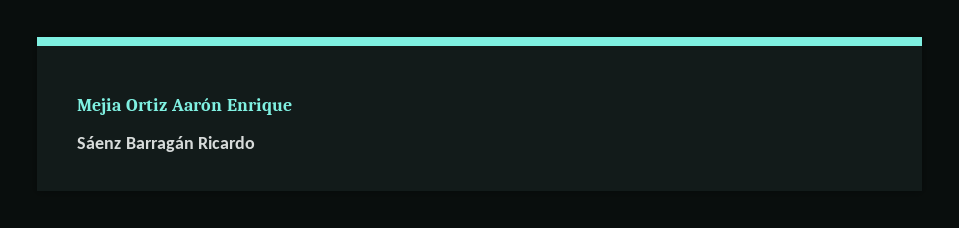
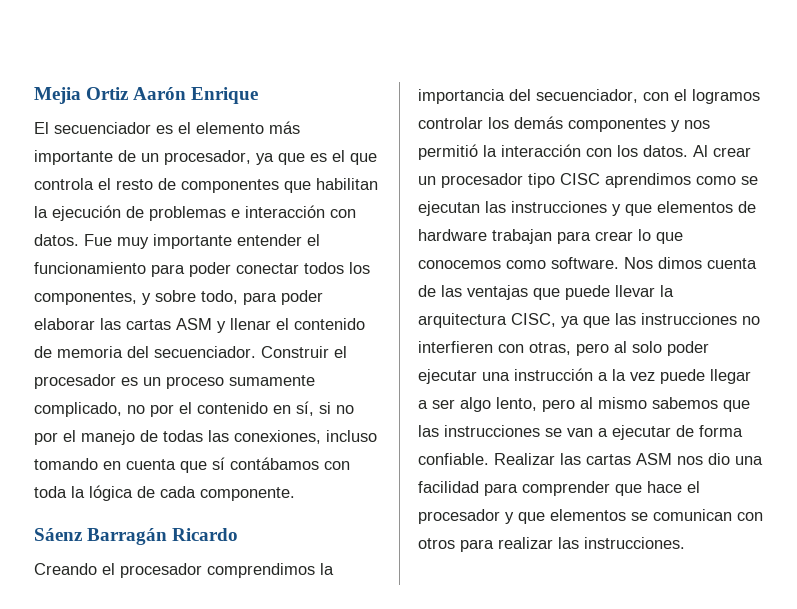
+ El secuenciador es el elemento más importante de un procesador, ya que es el que controla el resto de componentes que habilitan la ejecución de problemas e interacción con datos. Fue muy importante entender el funcionamiento para poder conectar todos los componentes, y sobre todo, para poder elaborar las cartas ASM y llenar el contenido de memoria del secuenciador. Construir el procesador es un proceso sumamente complicado, no por el contenido en sí, si no por el manejo de todas las conexiones, incluso tomando en cuenta que sí contábamos con toda la lógica de cada componente.
  Sáenz Barragán Ricardo
+ Creando el procesador comprendimos la importancia del secuenciador, con el logramos controlar los demás componentes y nos permitió la interacción con los datos. Al crear un procesador tipo CISC aprendimos como se ejecutan las instrucciones y que elementos de hardware trabajan para crear lo que conocemos como software. Nos dimos cuenta de las ventajas que puede llevar la arquitectura CISC, ya que las instrucciones no interfieren con otras, pero al solo poder ejecutar una instrucción a la vez puede llegar a ser algo lento, pero al mismo sabemos que las instrucciones se van a ejecutar de forma confiable. Realizar las cartas ASM nos dio una facilidad para comprender que hace el procesador y que elementos se comunican con otros para realizar las instrucciones.

